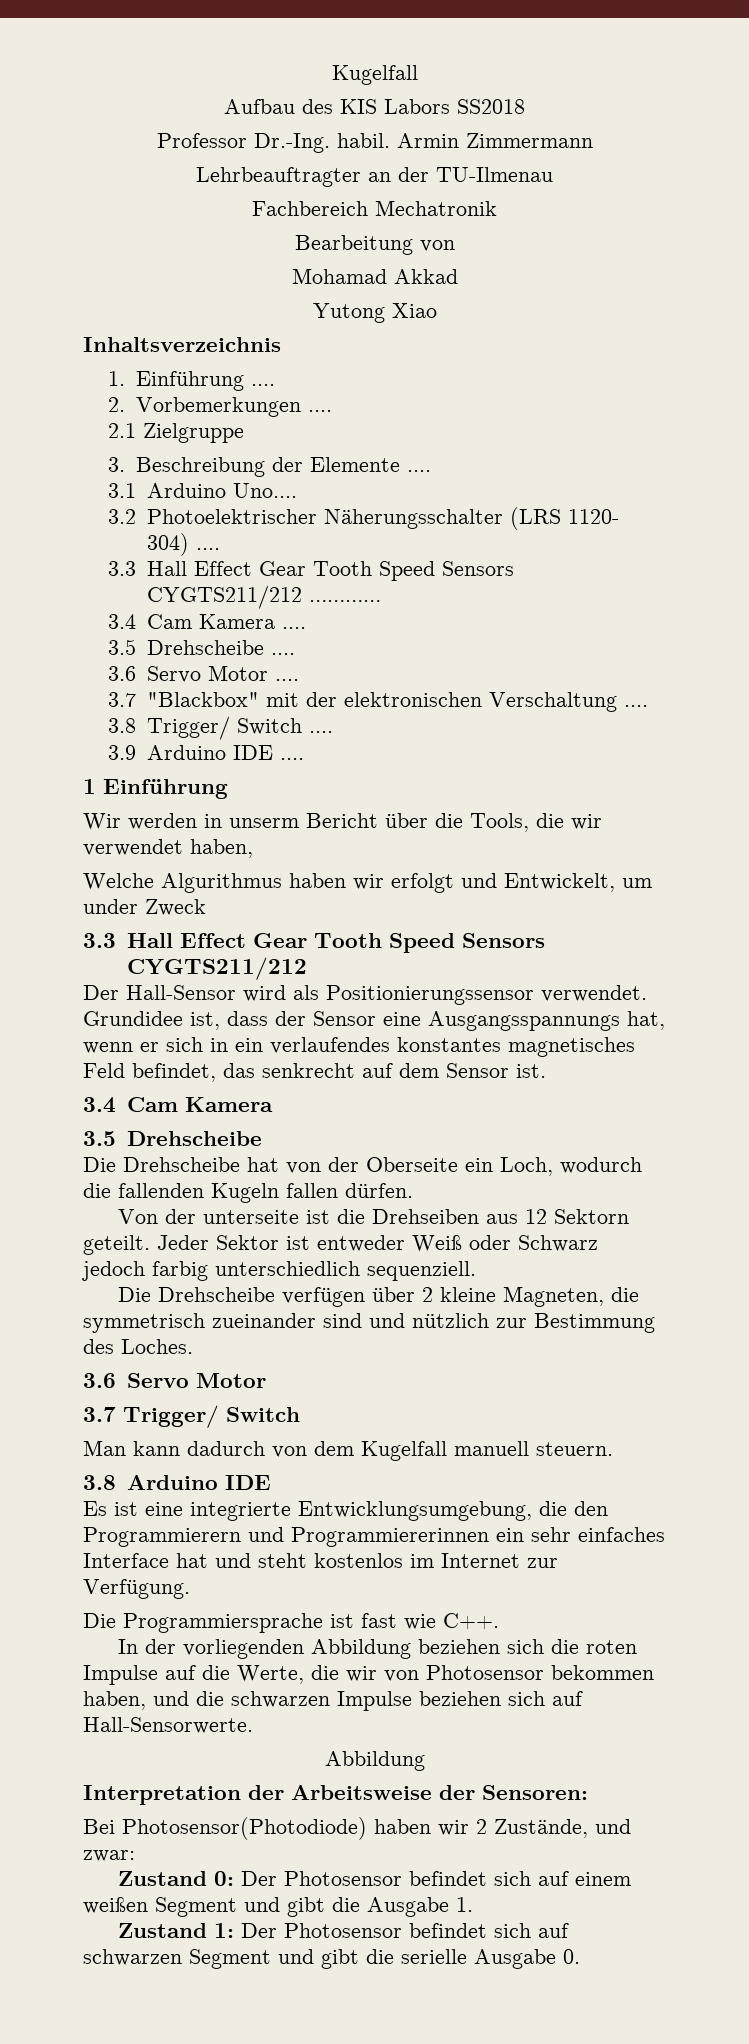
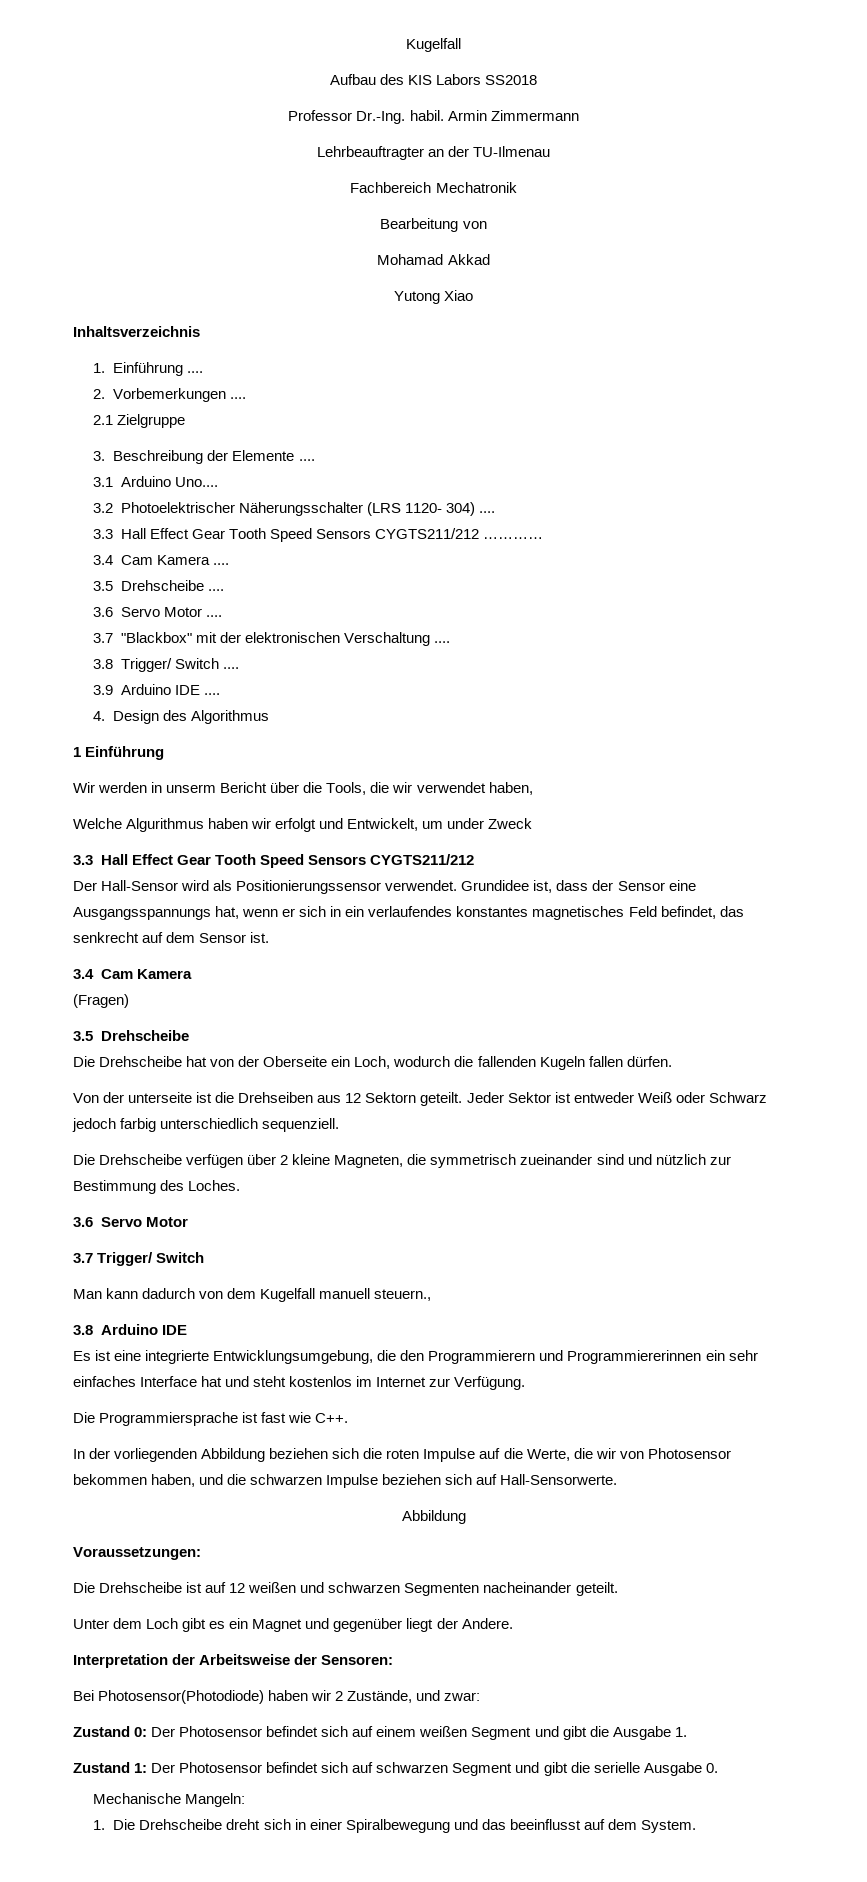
+ 4. Design des Algorithmus
+ (Fragen)
- Man kann dadurch von dem Kugelfall manuell steuern.
+ Man kann dadurch von dem Kugelfall manuell steuern.,
+ Voraussetzungen:
+ Die Drehscheibe ist auf 12 weißen und schwarzen Segmenten nacheinander geteilt.
+ Unter dem Loch gibt es ein Magnet und gegenüber liegt der Andere.
+ Mechanische Mangeln:
+ 1. Die Drehscheibe dreht sich in einer Spiralbewegung und das beeinflusst auf dem System.

